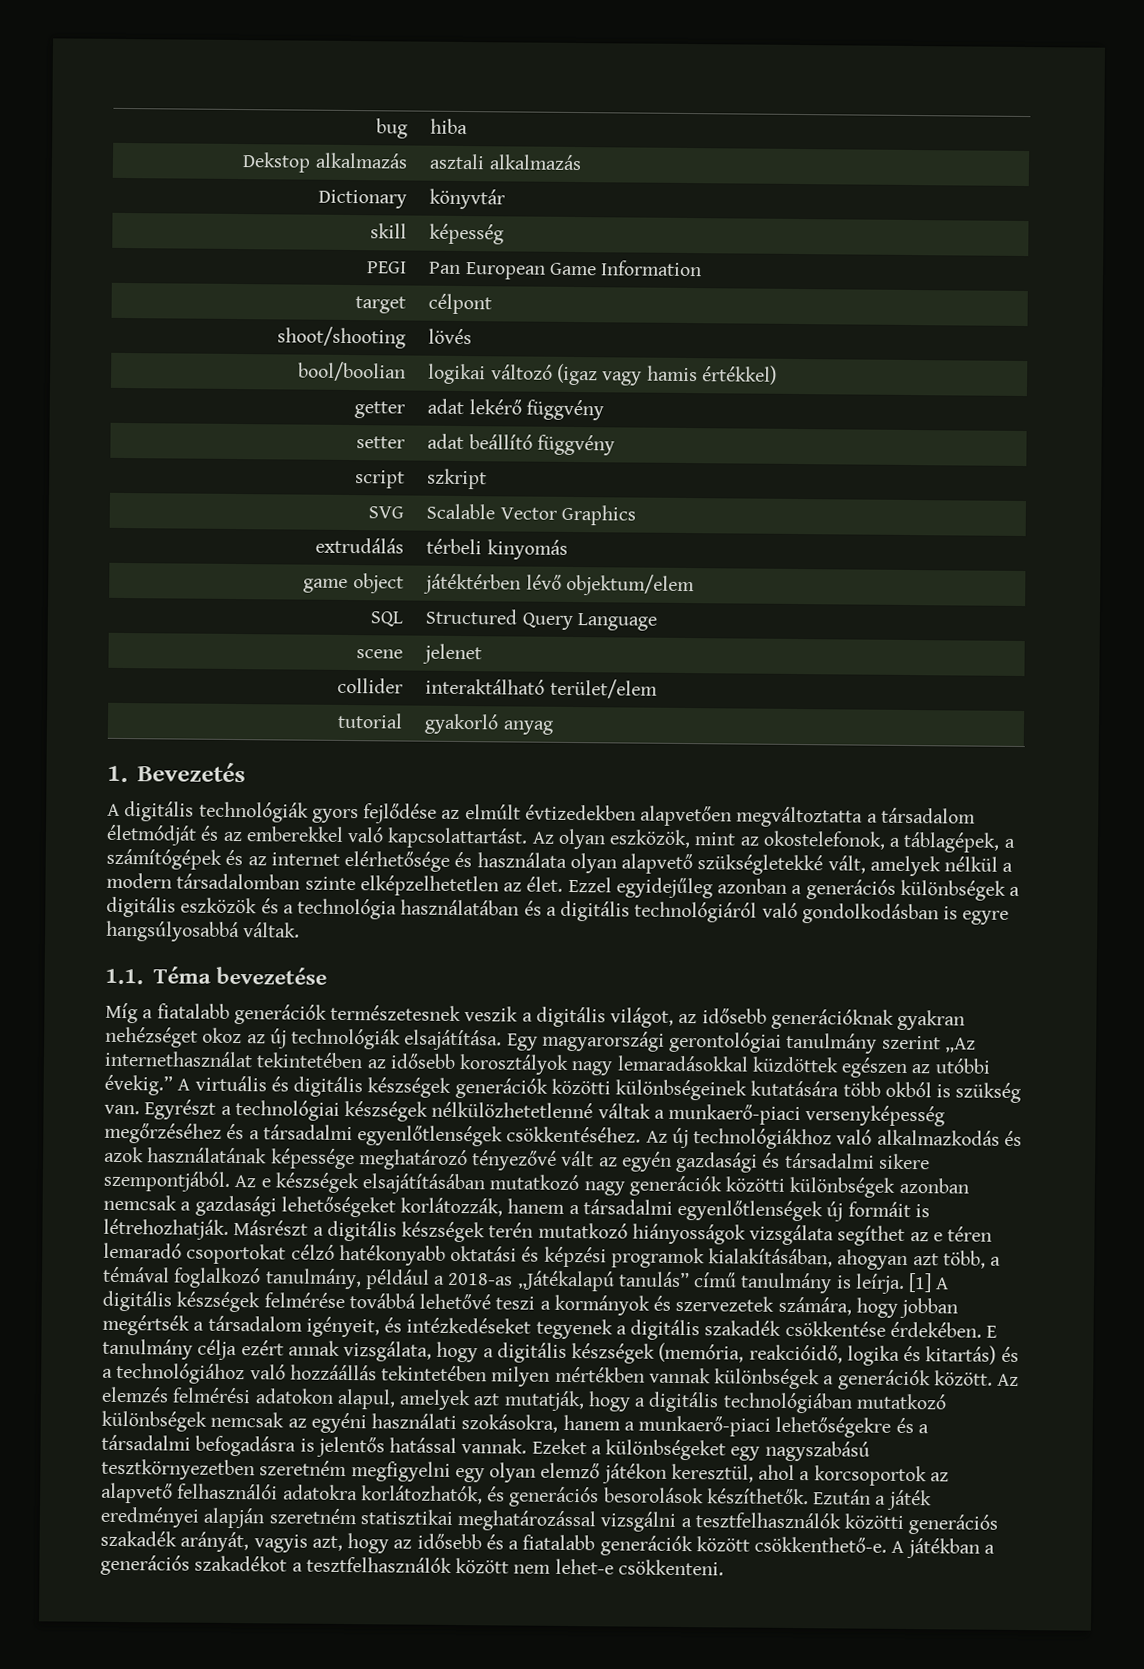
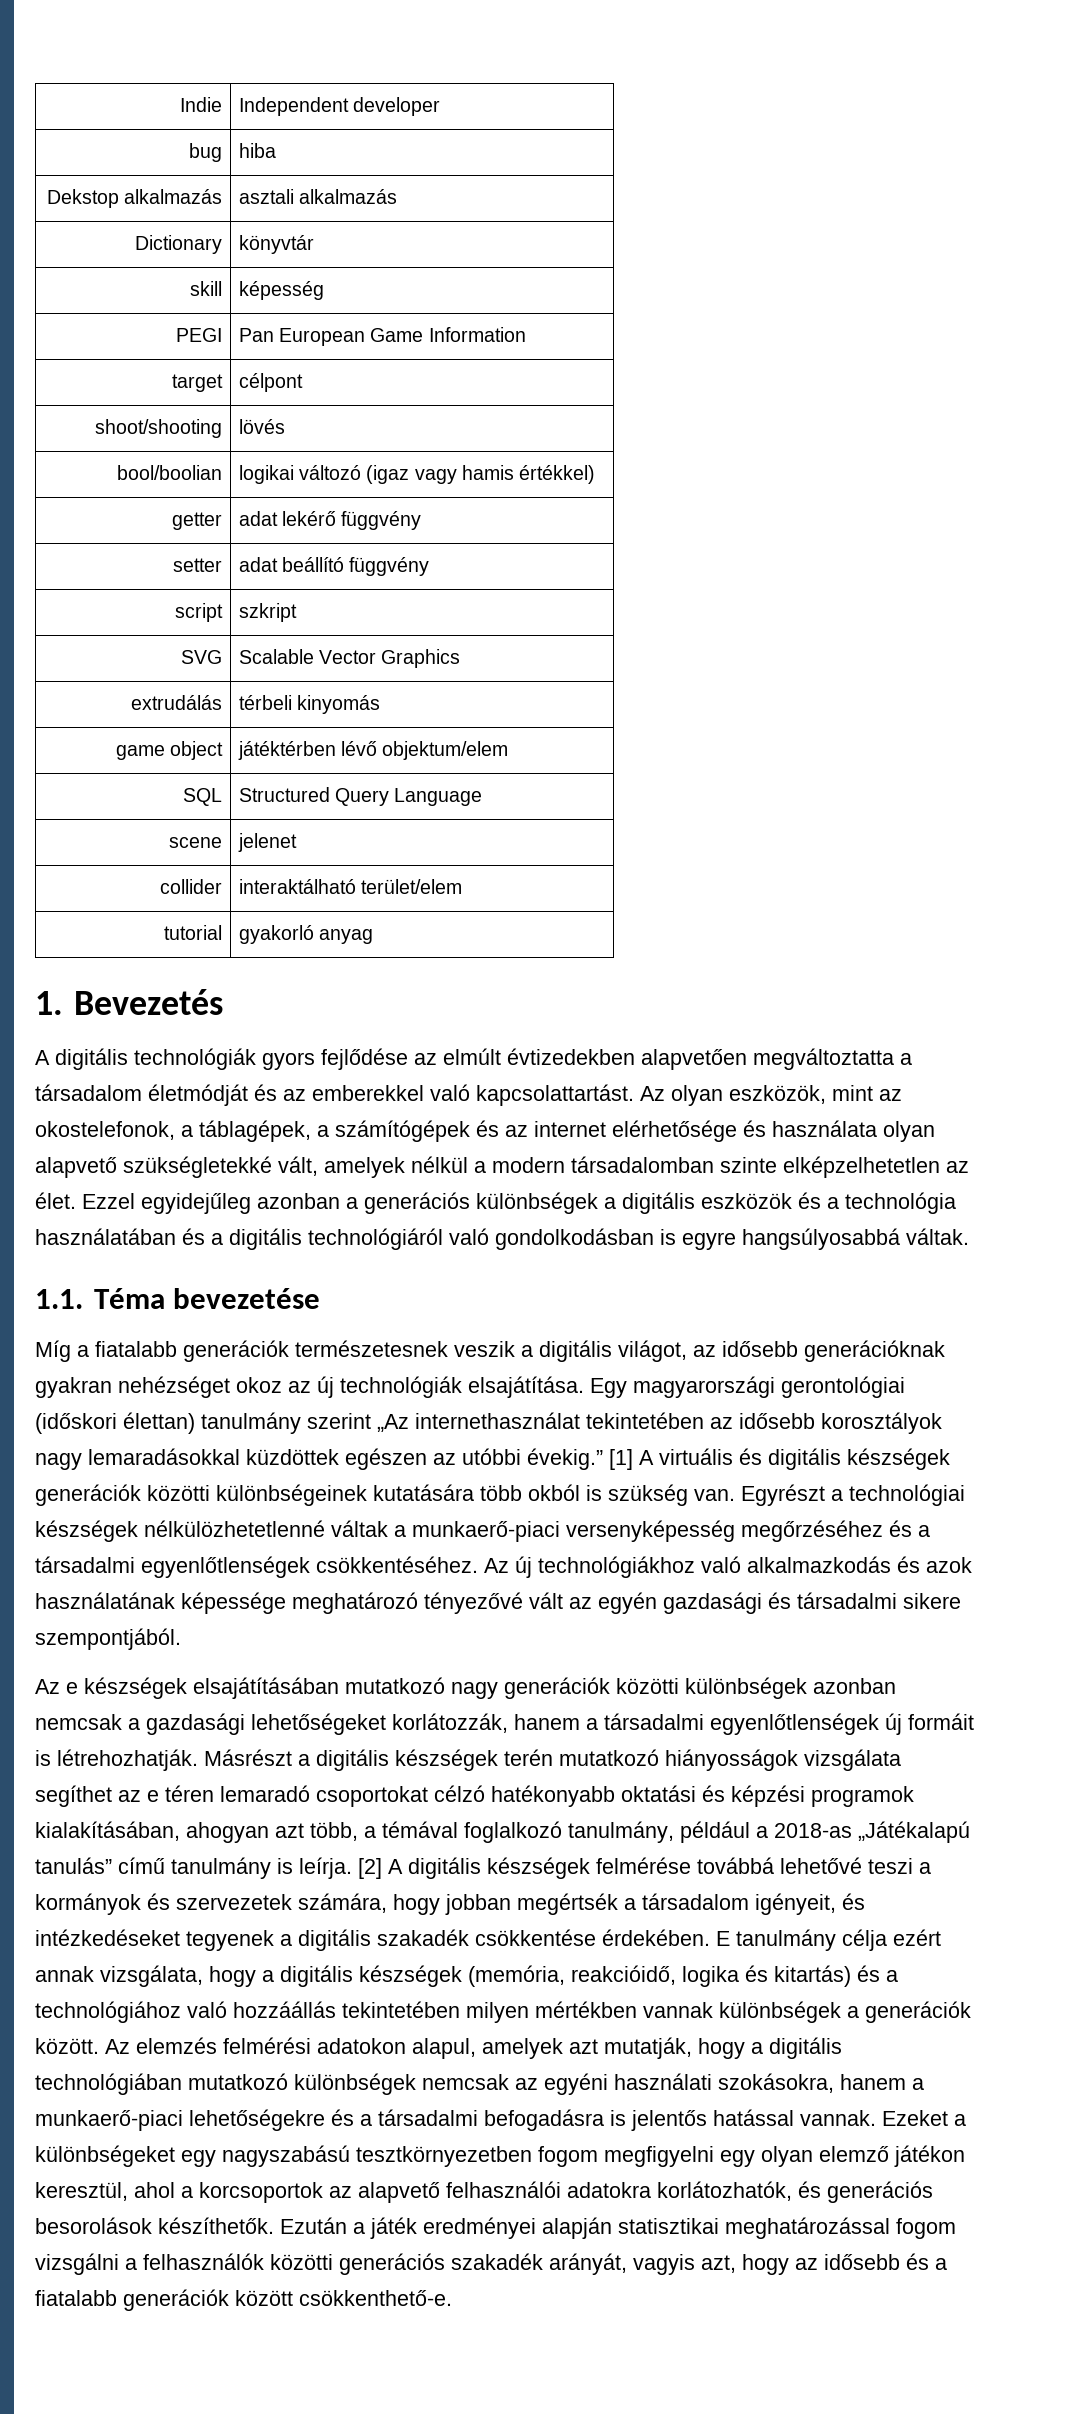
+ Indie | Independent developer
- Egy magyarországi gerontológiai tanulmány szerint „Az internethasználat tekintetében az idősebb korosztályok nagy lemaradásokkal küzdöttek egészen az utóbbi évekig.”
+ Egy magyarországi gerontológiai (időskori élettan) tanulmány szerint „Az internethasználat tekintetében az idősebb korosztályok nagy lemaradásokkal küzdöttek egészen az utóbbi évekig.”
- A virtuális és digitális készségek generációk közötti különbségeinek kutatására több okból is szükség van.
+ [1] A virtuális és digitális készségek generációk közötti különbségeinek kutatására több okból is szükség van.
- Az új technológiákhoz való alkalmazkodás és azok használatának képessége meghatározó tényezővé vált az egyén gazdasági és társadalmi sikere szempontjából. Az e készségek elsajátításában mutatkozó nagy generációk közötti különbségek azonban nemcsak a gazdasági lehetőségeket korlátozzák, hanem a társadalmi egyenlőtlenségek új formáit is létrehozhatják.
+ Az új technológiákhoz való alkalmazkodás és azok használatának képessége meghatározó tényezővé vált az egyén gazdasági és társadalmi sikere szempontjából.
+ Az e készségek elsajátításában mutatkozó nagy generációk közötti különbségek azonban nemcsak a gazdasági lehetőségeket korlátozzák, hanem a társadalmi egyenlőtlenségek új formáit is létrehozhatják.
- [1] A digitális készségek felmérése továbbá lehetővé teszi a kormányok és szervezetek számára, hogy jobban megértsék a társadalom igényeit, és intézkedéseket tegyenek a digitális szakadék csökkentése érdekében.
+ [2] A digitális készségek felmérése továbbá lehetővé teszi a kormányok és szervezetek számára, hogy jobban megértsék a társadalom igényeit, és intézkedéseket tegyenek a digitális szakadék csökkentése érdekében.
- Ezeket a különbségeket egy nagyszabású tesztkörnyezetben szeretném megfigyelni egy olyan elemző játékon keresztül, ahol a korcsoportok az alapvető felhasználói adatokra korlátozhatók, és generációs besorolások készíthetők.
+ Ezeket a különbségeket egy nagyszabású tesztkörnyezetben fogom megfigyelni egy olyan elemző játékon keresztül, ahol a korcsoportok az alapvető felhasználói adatokra korlátozhatók, és generációs besorolások készíthetők.
- Ezután a játék eredményei alapján szeretném statisztikai meghatározással vizsgálni a tesztfelhasználók közötti generációs szakadék arányát, vagyis azt, hogy az idősebb és a fiatalabb generációk között csökkenthető-e. A játékban a generációs szakadékot a tesztfelhasználók között nem lehet-e csökkenteni.
+ Ezután a játék eredményei alapján statisztikai meghatározással fogom vizsgálni a felhasználók közötti generációs szakadék arányát, vagyis azt, hogy az idősebb és a fiatalabb generációk között csökkenthető-e.

